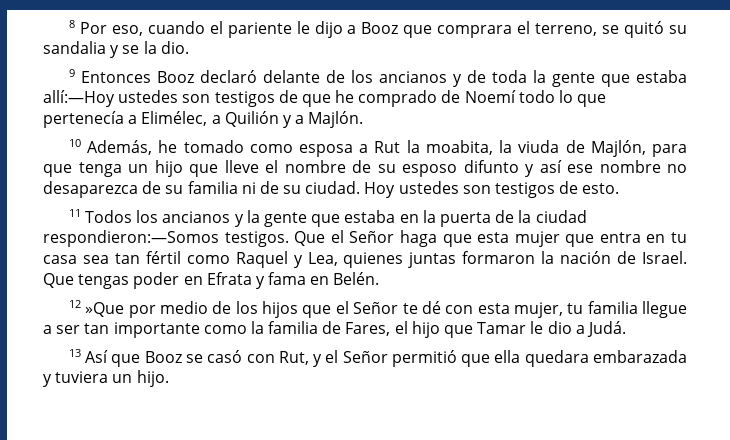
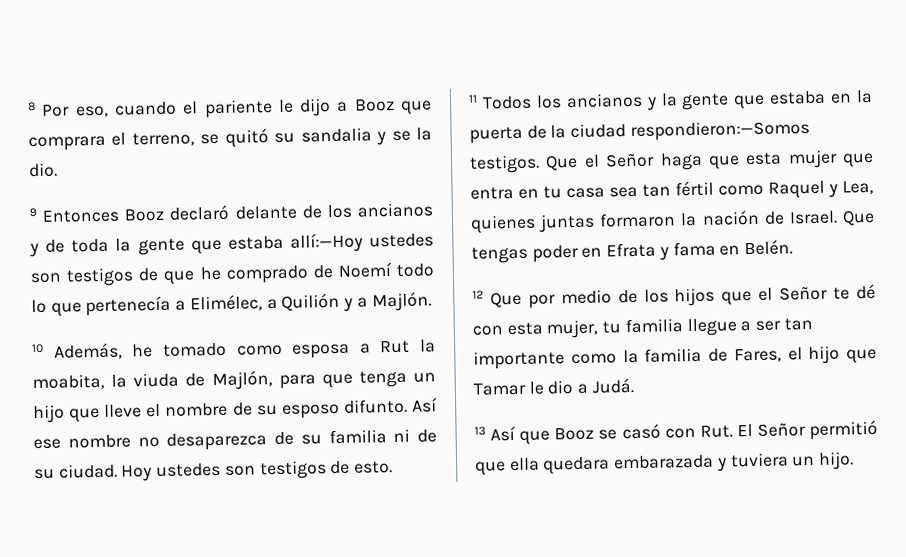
- 10 Además, he tomado como esposa a Rut la moabita, la viuda de Majlón, para que tenga un hijo que lleve el nombre de su esposo difunto y así ese nombre no desaparezca de su familia ni de su ciudad.
+ 10 Además, he tomado como esposa a Rut la moabita, la viuda de Majlón, para que tenga un hijo que lleve el nombre de su esposo difunto. Así ese nombre no desaparezca de su familia ni de su ciudad.
- 12 »Que por medio de los hijos que el Señor te dé con esta mujer, tu familia llegue a ser tan importante como la familia de Fares, el hijo que Tamar le dio a Judá.
+ 12 Que por medio de los hijos que el Señor te dé con esta mujer, tu familia llegue a ser tan importante como la familia de Fares, el hijo que Tamar le dio a Judá.
- 13 Así que Booz se casó con Rut, y el Señor permitió que ella quedara embarazada y tuviera un hijo.
+ 13 Así que Booz se casó con Rut. El Señor permitió que ella quedara embarazada y tuviera un hijo.

